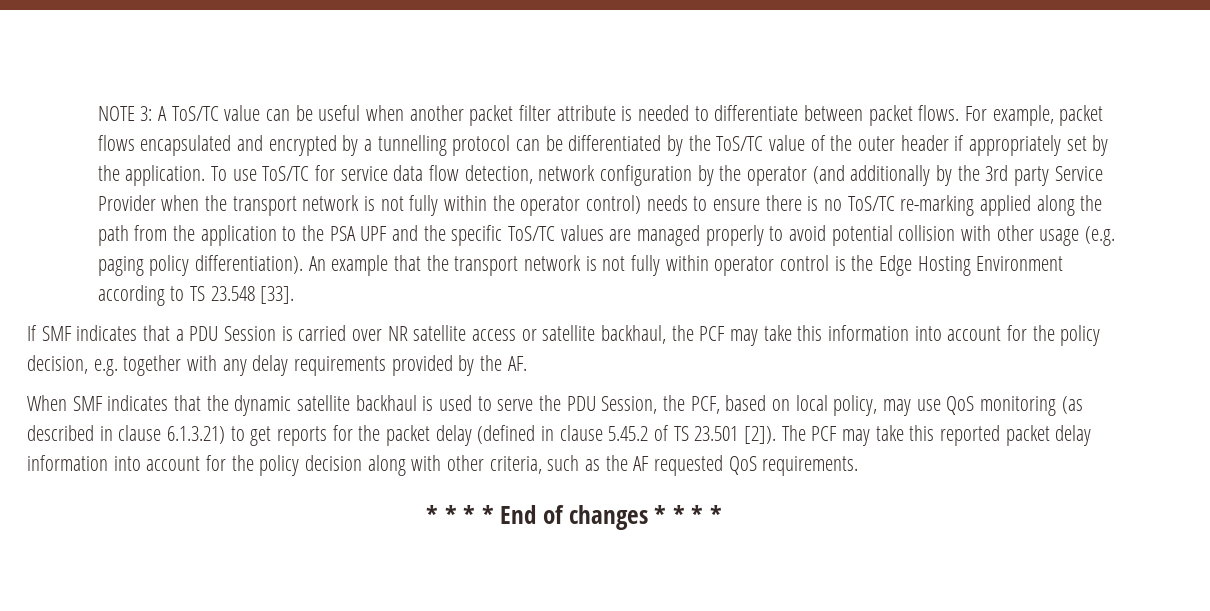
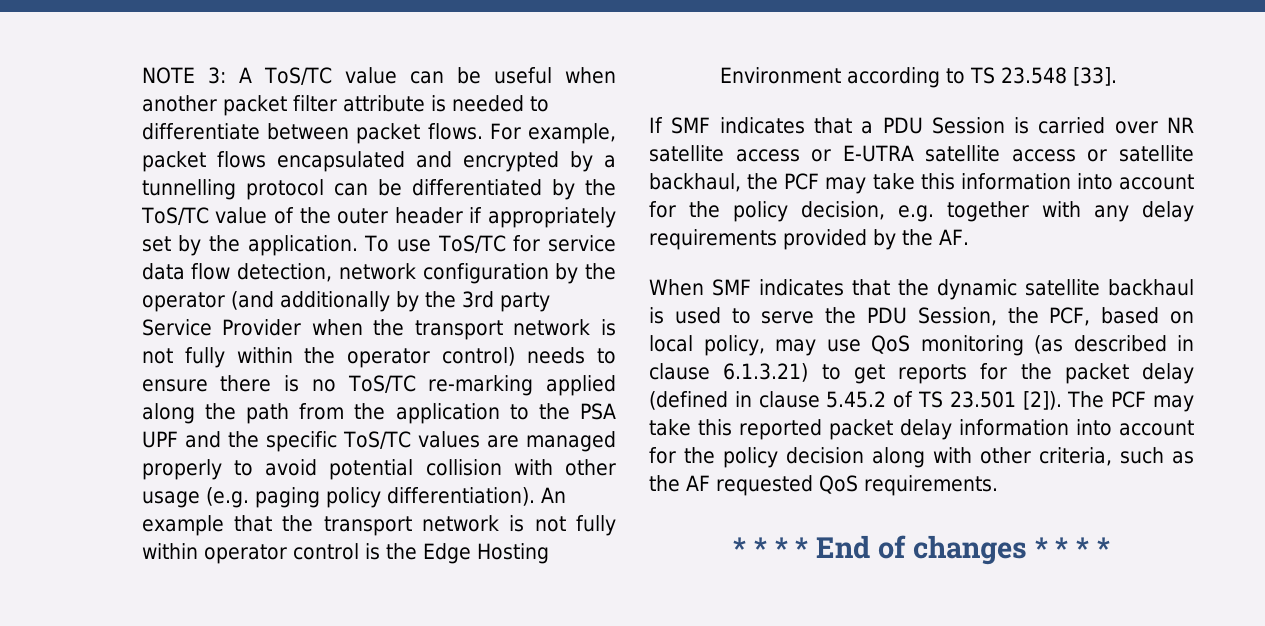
- If SMF indicates that a PDU Session is carried over NR satellite access or satellite backhaul, the PCF may take this information into account for the policy decision, e.g. together with any delay requirements provided by the AF.
+ If SMF indicates that a PDU Session is carried over NR satellite access or E-UTRA satellite access or satellite backhaul, the PCF may take this information into account for the policy decision, e.g. together with any delay requirements provided by the AF.

